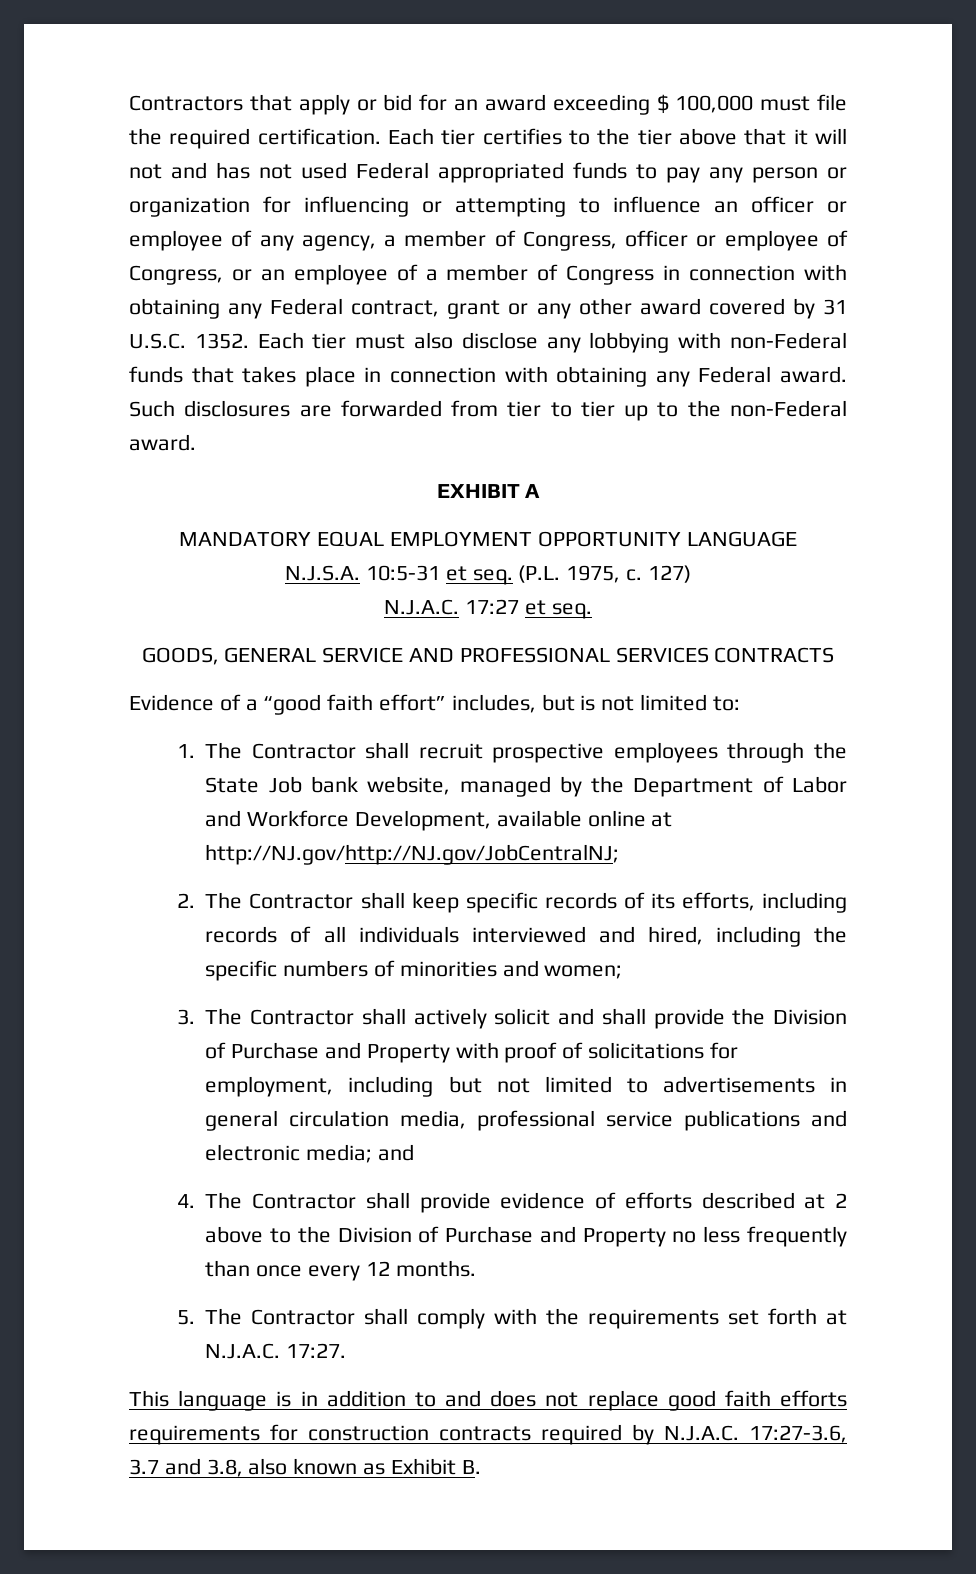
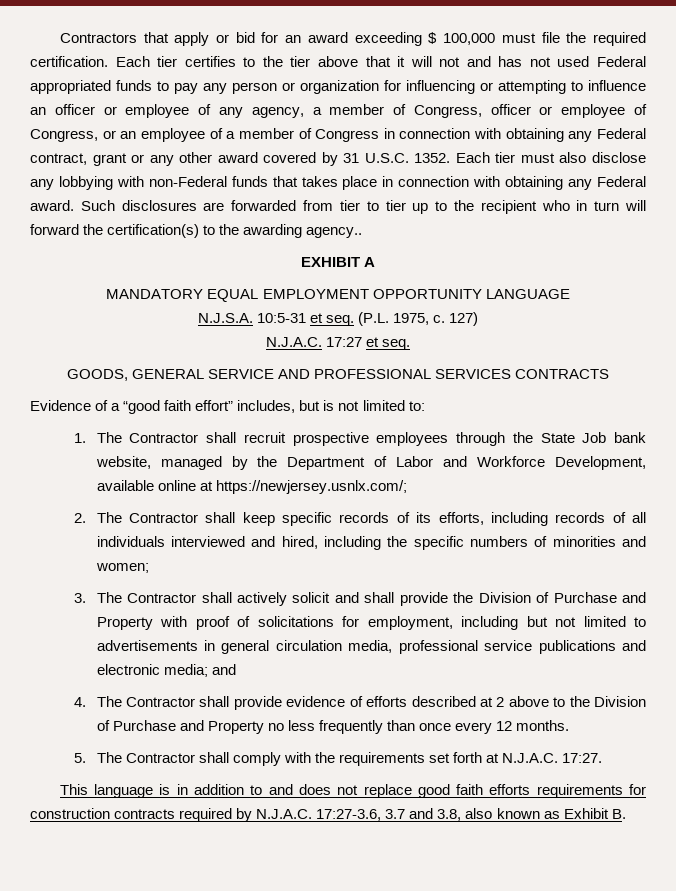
- Such disclosures are forwarded from tier to tier up to the non-Federal award.
+ Such disclosures are forwarded from tier to tier up to the recipient who in turn will forward the certification(s) to the awarding agency..
- 1. The Contractor shall recruit prospective employees through the State Job bank website, managed by the Department of Labor and Workforce Development, available online at http://NJ.gov/http://NJ.gov/JobCentralNJ;
+ 1. The Contractor shall recruit prospective employees through the State Job bank website, managed by the Department of Labor and Workforce Development, available online at https://newjersey.usnlx.com/;

